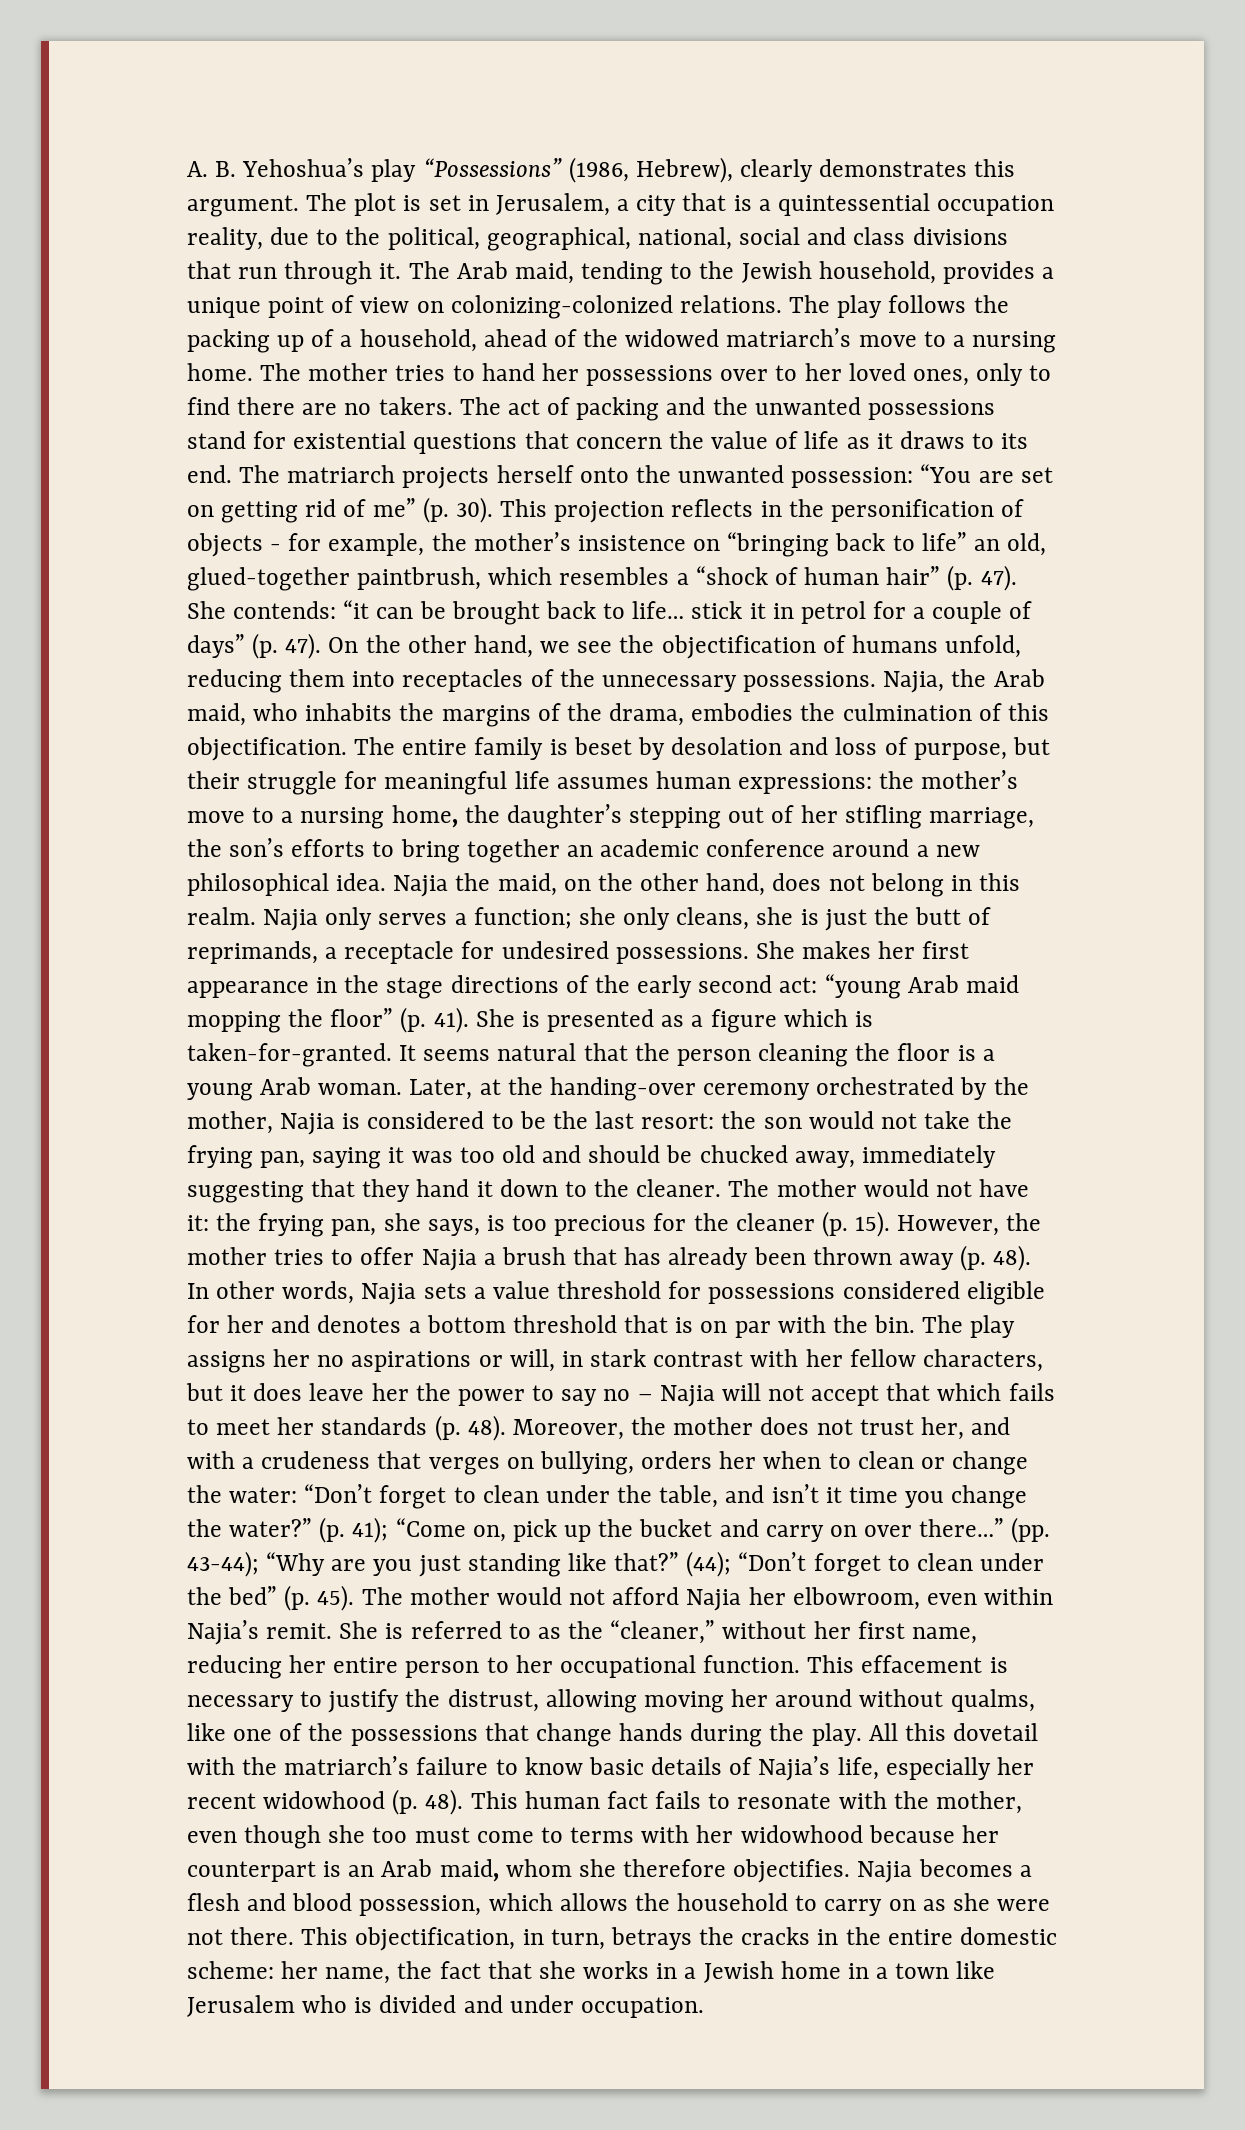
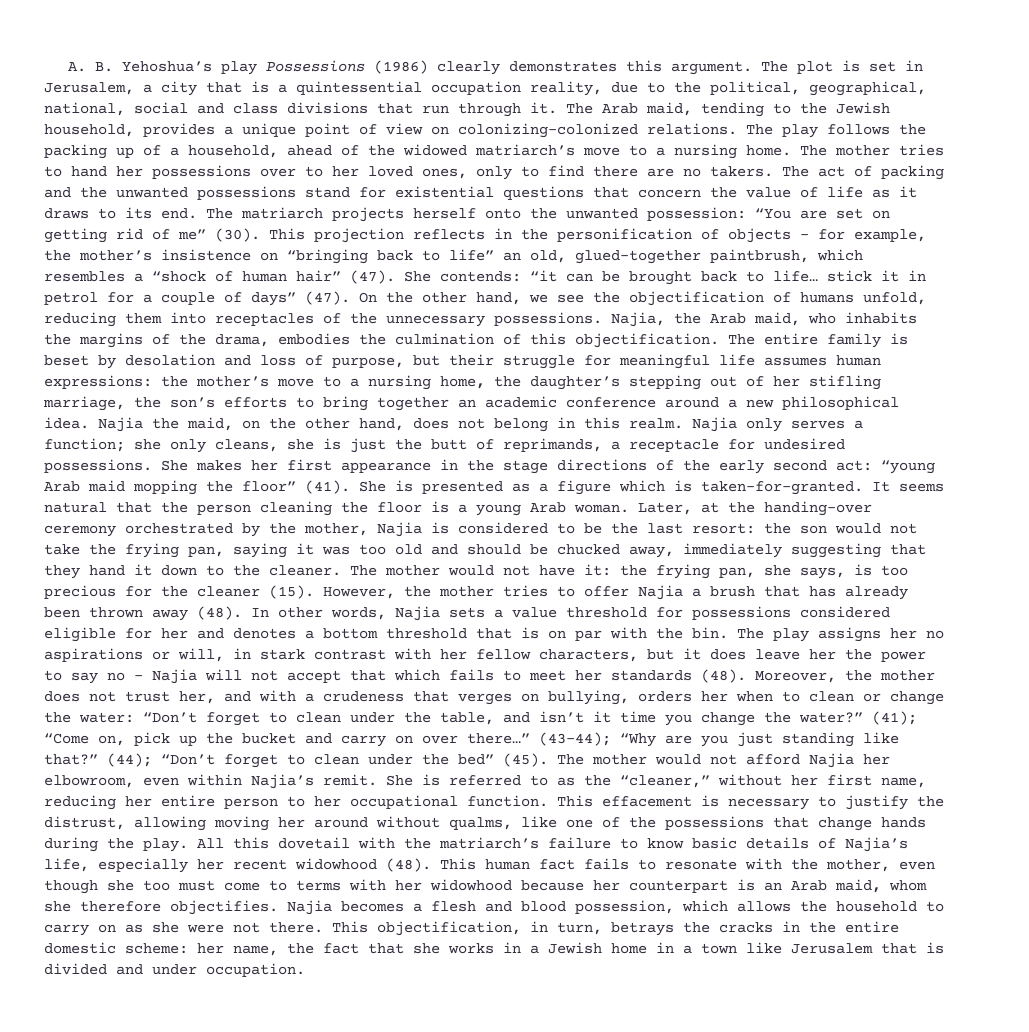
- A. B. Yehoshua’s play “Possessions” (1986, Hebrew), clearly demonstrates this argument.
+ A. B. Yehoshua’s play Possessions (1986) clearly demonstrates this argument.
- The matriarch projects herself onto the unwanted possession: “You are set on getting rid of me” (p. 30).
+ The matriarch projects herself onto the unwanted possession: “You are set on getting rid of me” (30).
- This projection reflects in the personification of objects - for example, the mother’s insistence on “bringing back to life” an old, glued-together paintbrush, which resembles a “shock of human hair” (p. 47).
+ This projection reflects in the personification of objects - for example, the mother’s insistence on “bringing back to life” an old, glued-together paintbrush, which resembles a “shock of human hair” (47).
- She contends: “it can be brought back to life… stick it in petrol for a couple of days” (p. 47).
+ She contends: “it can be brought back to life… stick it in petrol for a couple of days” (47).
- She makes her first appearance in the stage directions of the early second act: “young Arab maid mopping the floor” (p. 41).
+ She makes her first appearance in the stage directions of the early second act: “young Arab maid mopping the floor” (41).
- The mother would not have it: the frying pan, she says, is too precious for the cleaner (p. 15).
+ The mother would not have it: the frying pan, she says, is too precious for the cleaner (15).
- However, the mother tries to offer Najia a brush that has already been thrown away (p. 48).
+ However, the mother tries to offer Najia a brush that has already been thrown away (48).
- The play assigns her no aspirations or will, in stark contrast with her fellow characters, but it does leave her the power to say no – Najia will not accept that which fails to meet her standards (p. 48).
+ The play assigns her no aspirations or will, in stark contrast with her fellow characters, but it does leave her the power to say no – Najia will not accept that which fails to meet her standards (48).
- (p. 41); “Come on, pick up the bucket and carry on over there…”
+ (41); “Come on, pick up the bucket and carry on over there…”
- (pp. 43-44); “Why are you just standing like that?”
+ (43-44); “Why are you just standing like that?”
- (44); “Don’t forget to clean under the bed” (p. 45).
+ (44); “Don’t forget to clean under the bed” (45).
- All this dovetail with the matriarch’s failure to know basic details of Najia’s life, especially her recent widowhood (p. 48).
+ All this dovetail with the matriarch’s failure to know basic details of Najia’s life, especially her recent widowhood (48).
- This objectification, in turn, betrays the cracks in the entire domestic scheme: her name, the fact that she works in a Jewish home in a town like Jerusalem who is divided and under occupation.
+ This objectification, in turn, betrays the cracks in the entire domestic scheme: her name, the fact that she works in a Jewish home in a town like Jerusalem that is divided and under occupation.

